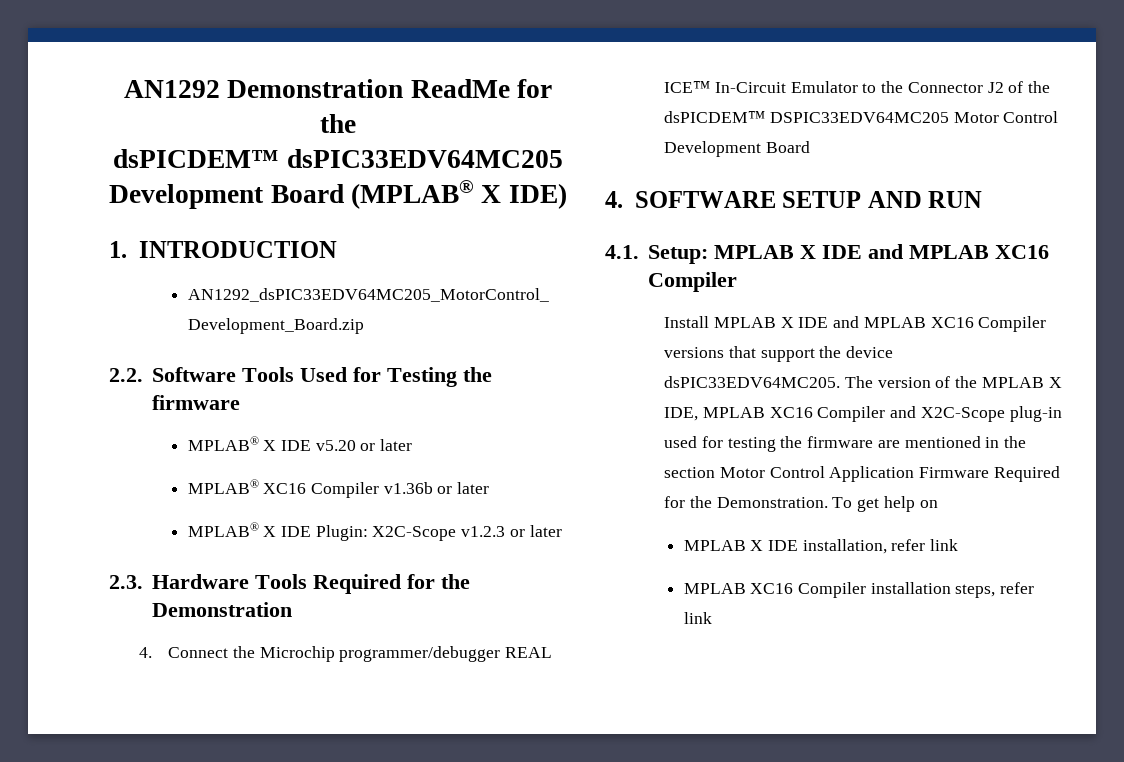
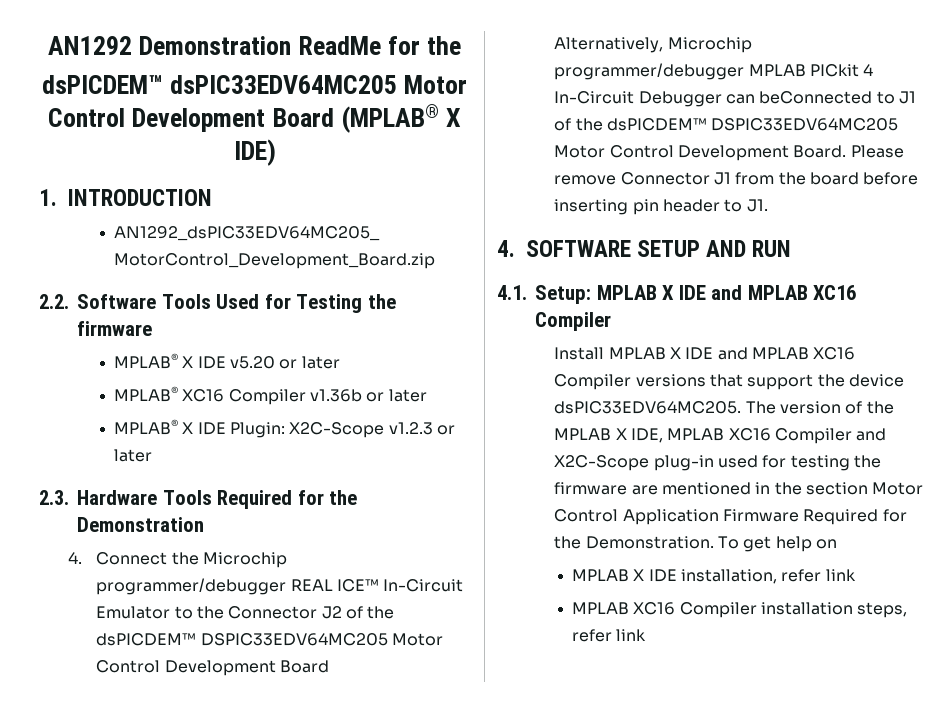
- dsPICDEM™ dsPIC33EDV64MC205 Development Board (MPLAB® X IDE)
+ dsPICDEM™ dsPIC33EDV64MC205 Motor Control Development Board (MPLAB® X IDE)
+ Alternatively, Microchip programmer/debugger MPLAB PICkit 4 In-Circuit Debugger can beConnected to J1 of the dsPICDEM™ DSPIC33EDV64MC205 Motor Control Development Board. Please remove Connector J1 from the board before inserting pin header to J1.

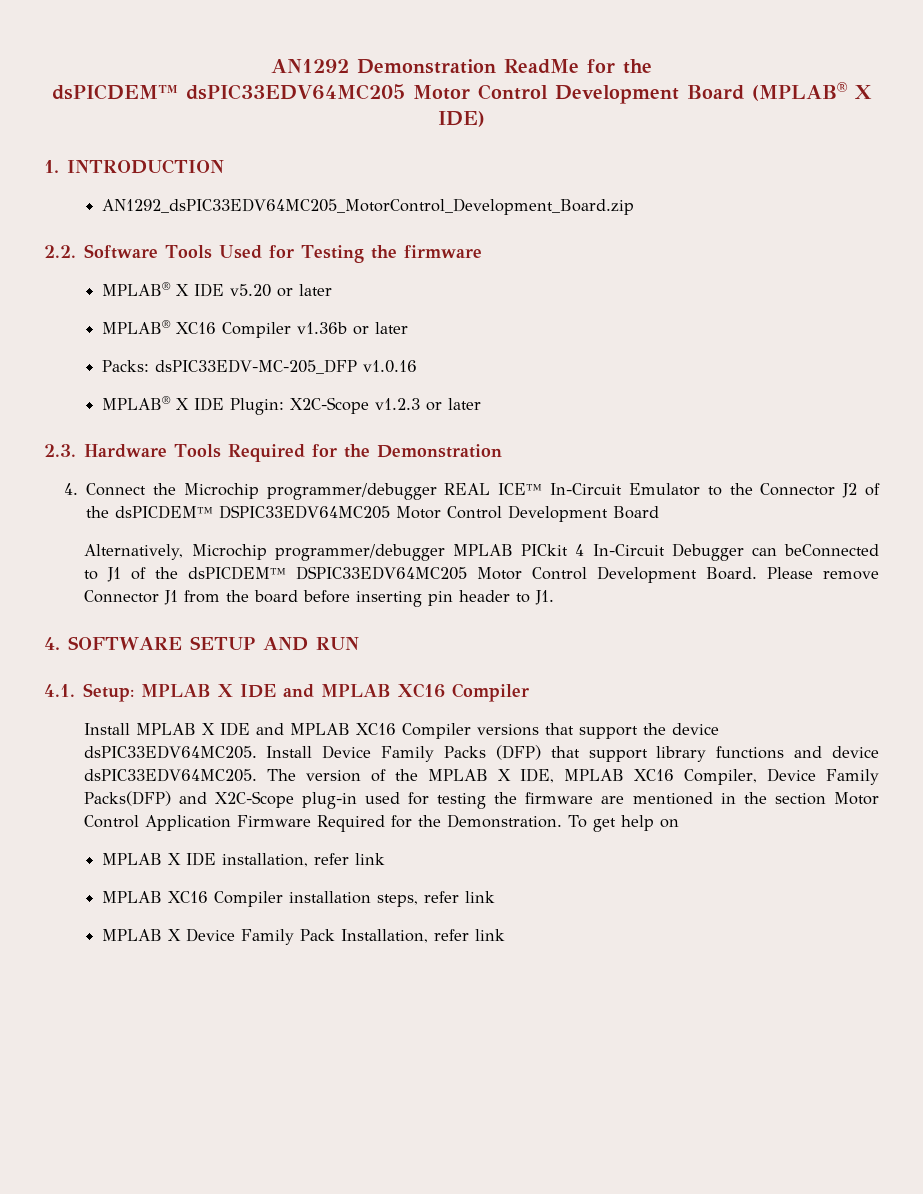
+ Packs: dsPIC33EDV-MC-205_DFP v1.0.16
+ Install Device Family Packs (DFP) that support library functions and device dsPIC33EDV64MC205.
- The version of the MPLAB X IDE, MPLAB XC16 Compiler and X2C-Scope plug-in used for testing the firmware are mentioned in the section Motor Control Application Firmware Required for the Demonstration.
+ The version of the MPLAB X IDE, MPLAB XC16 Compiler, Device Family Packs(DFP) and X2C-Scope plug-in used for testing the firmware are mentioned in the section Motor Control Application Firmware Required for the Demonstration.
+ MPLAB X Device Family Pack Installation, refer link

